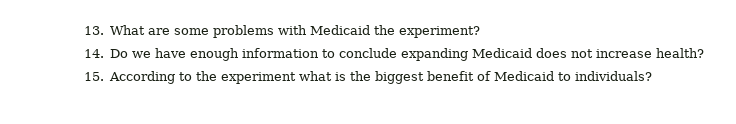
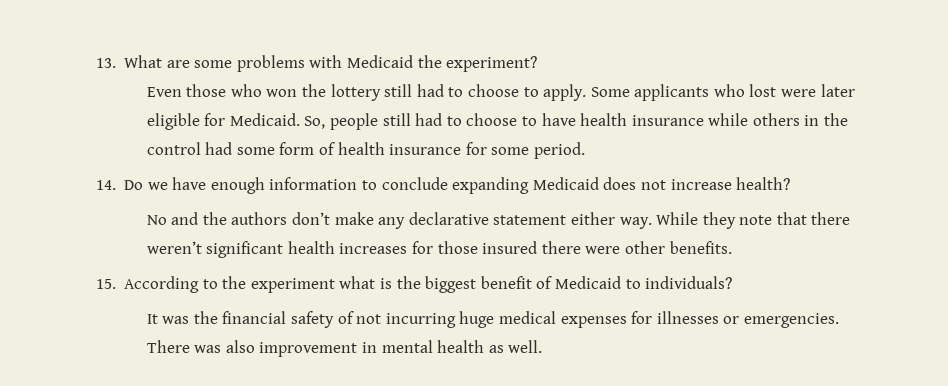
+ Even those who won the lottery still had to choose to apply. Some applicants who lost were later eligible for Medicaid. So, people still had to choose to have health insurance while others in the control had some form of health insurance for some period.
+ No and the authors don’t make any declarative statement either way. While they note that there weren’t significant health increases for those insured there were other benefits.
+ It was the financial safety of not incurring huge medical expenses for illnesses or emergencies. There was also improvement in mental health as well.

